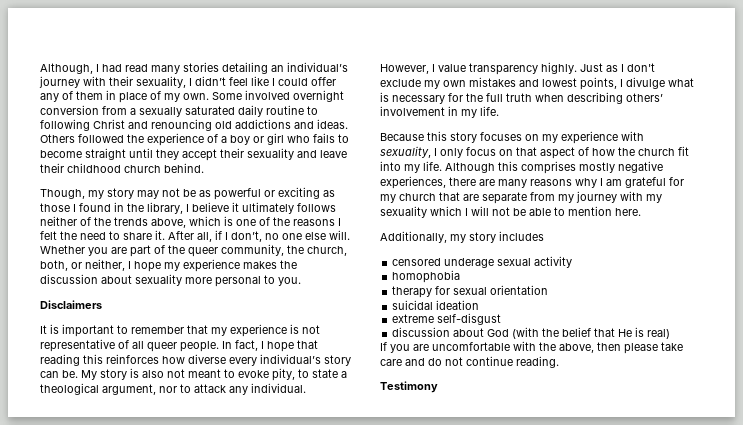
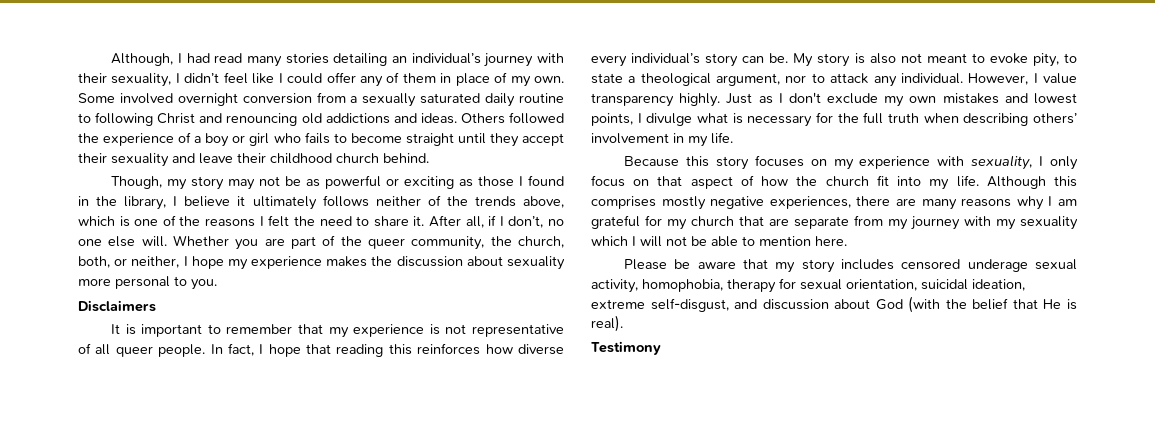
- Additionally, my story includes
- censored underage sexual activity
- homophobia
- therapy for sexual orientation
- suicidal ideation
- extreme self-disgust
- discussion about God (with the belief that He is real)
- If you are uncomfortable with the above, then please take care and do not continue reading.
+ Please be aware that my story includes censored underage sexual activity, homophobia, therapy for sexual orientation, suicidal ideation, extreme self-disgust, and discussion about God (with the belief that He is real).

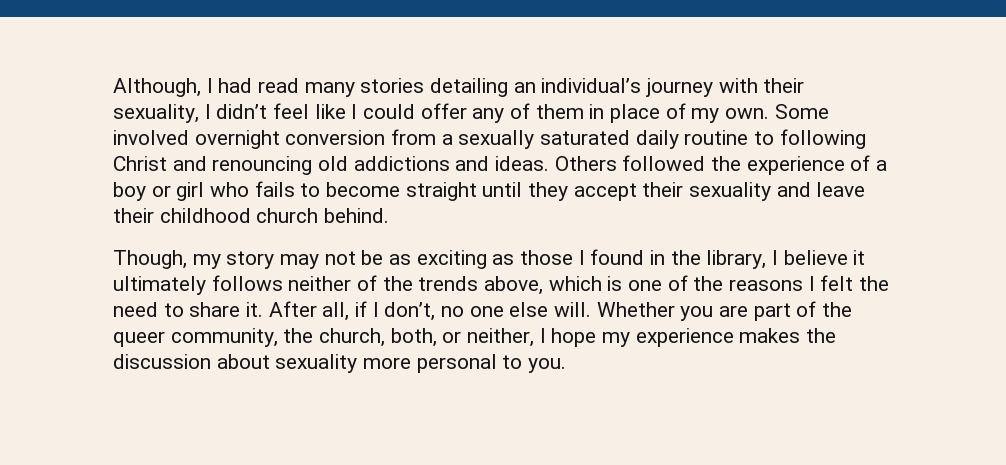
- Though, my story may not be as powerful or exciting as those I found in the library, I believe it ultimately follows neither of the trends above, which is one of the reasons I felt the need to share it.
+ Though, my story may not be as exciting as those I found in the library, I believe it ultimately follows neither of the trends above, which is one of the reasons I felt the need to share it.
- Disclaimers
- It is important to remember that my experience is not representative of all queer people. In fact, I hope that reading this reinforces how diverse every individual’s story can be. My story is also not meant to evoke pity, to state a theological argument, nor to attack any individual. However, I value transparency highly. Just as I don't exclude my own mistakes and lowest points, I divulge what is necessary for the full truth when describing others’ involvement in my life.
- Because this story focuses on my experience with sexuality, I only focus on that aspect of how the church fit into my life. Although this comprises mostly negative experiences, there are many reasons why I am grateful for my church that are separate from my journey with my sexuality which I will not be able to mention here.
- Please be aware that my story includes censored underage sexual activity, homophobia, therapy for sexual orientation, suicidal ideation, extreme self-disgust, and discussion about God (with the belief that He is real).
- Testimony

